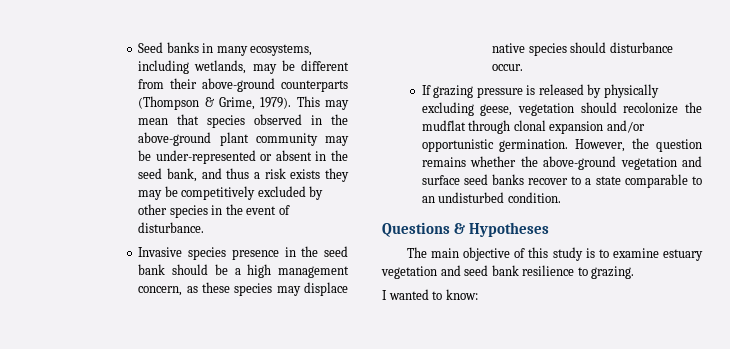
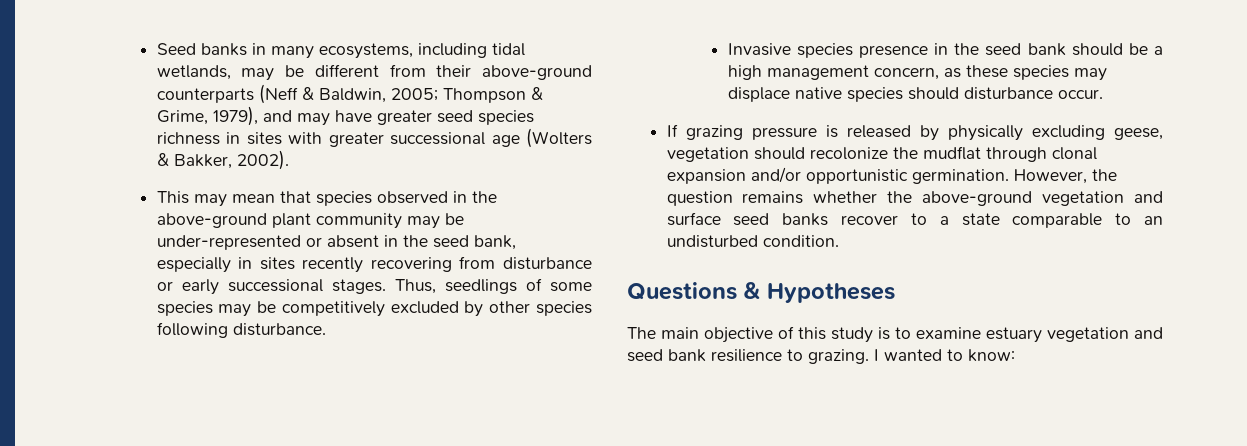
- Seed banks in many ecosystems, including wetlands, may be different from their above-ground counterparts (Thompson & Grime, 1979). This may mean that species observed in the above-ground plant community may be under-represented or absent in the seed bank, and thus a risk exists they may be competitively excluded by other species in the event of disturbance.
+ Seed banks in many ecosystems, including tidal wetlands, may be different from their above-ground counterparts (Neff & Baldwin, 2005; Thompson & Grime, 1979), and may have greater seed species richness in sites with greater successional age (Wolters & Bakker, 2002).
+ This may mean that species observed in the above-ground plant community may be under-represented or absent in the seed bank, especially in sites recently recovering from disturbance or early successional stages. Thus, seedlings of some species may be competitively excluded by other species following disturbance.
- The main objective of this study is to examine estuary vegetation and seed bank resilience to grazing.
- I wanted to know:
+ The main objective of this study is to examine estuary vegetation and seed bank resilience to grazing. I wanted to know:

